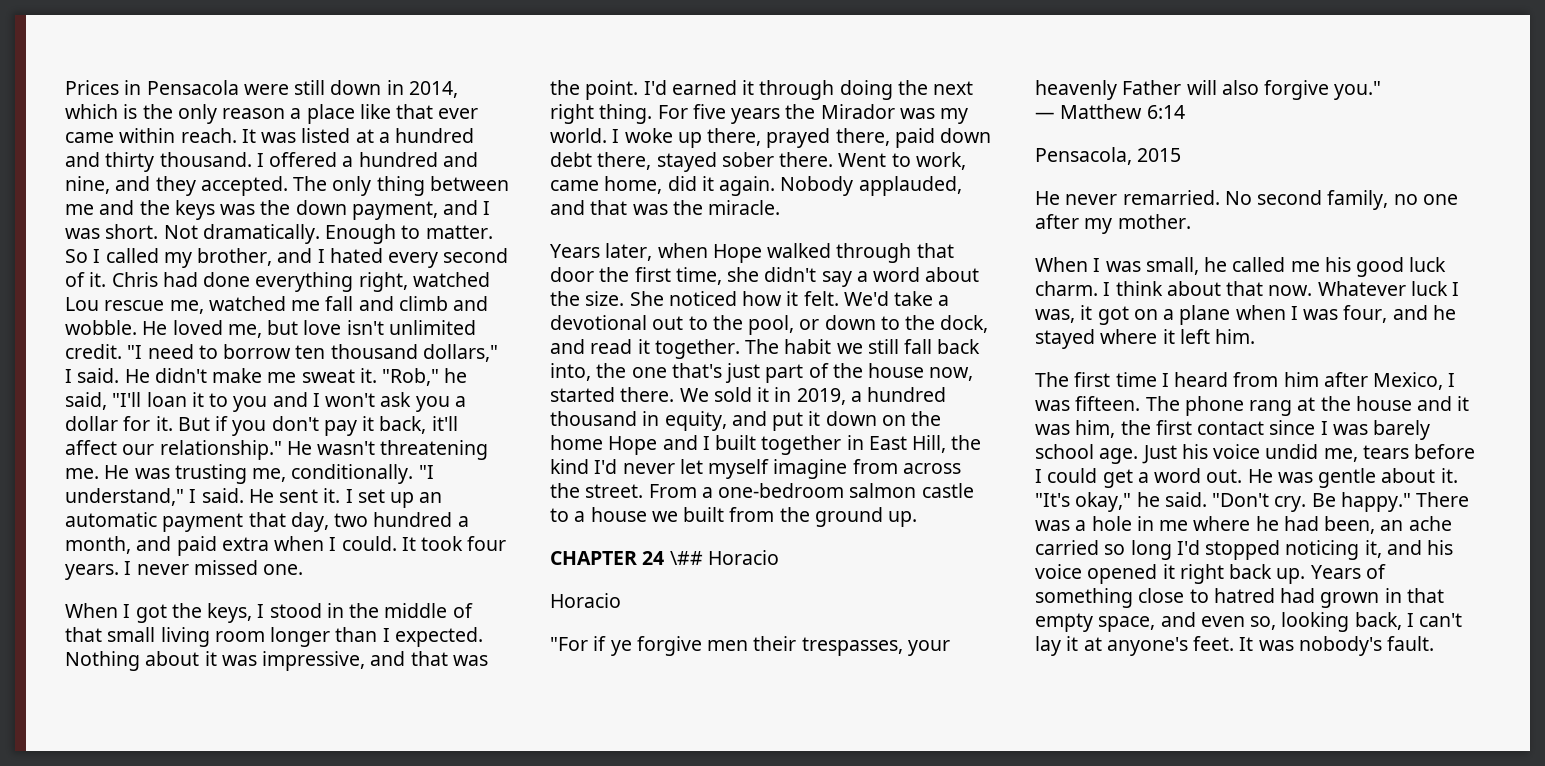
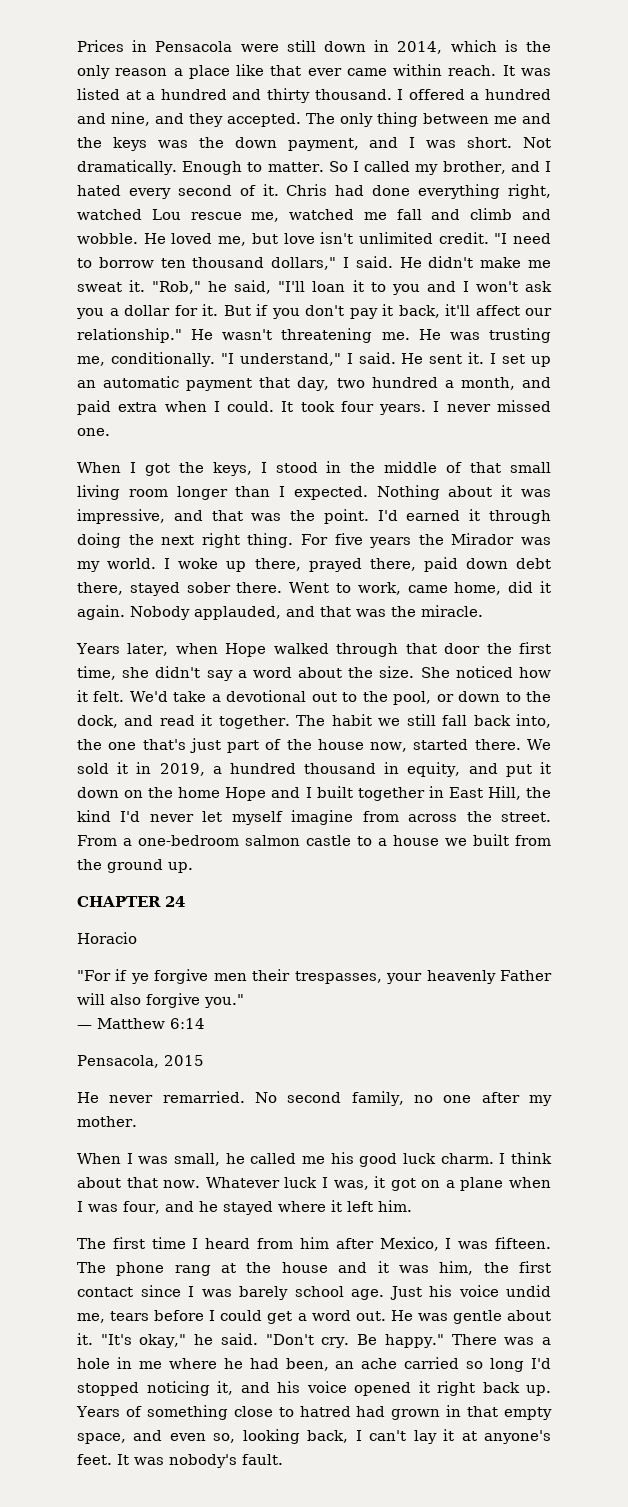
- CHAPTER 24 \## Horacio
+ CHAPTER 24

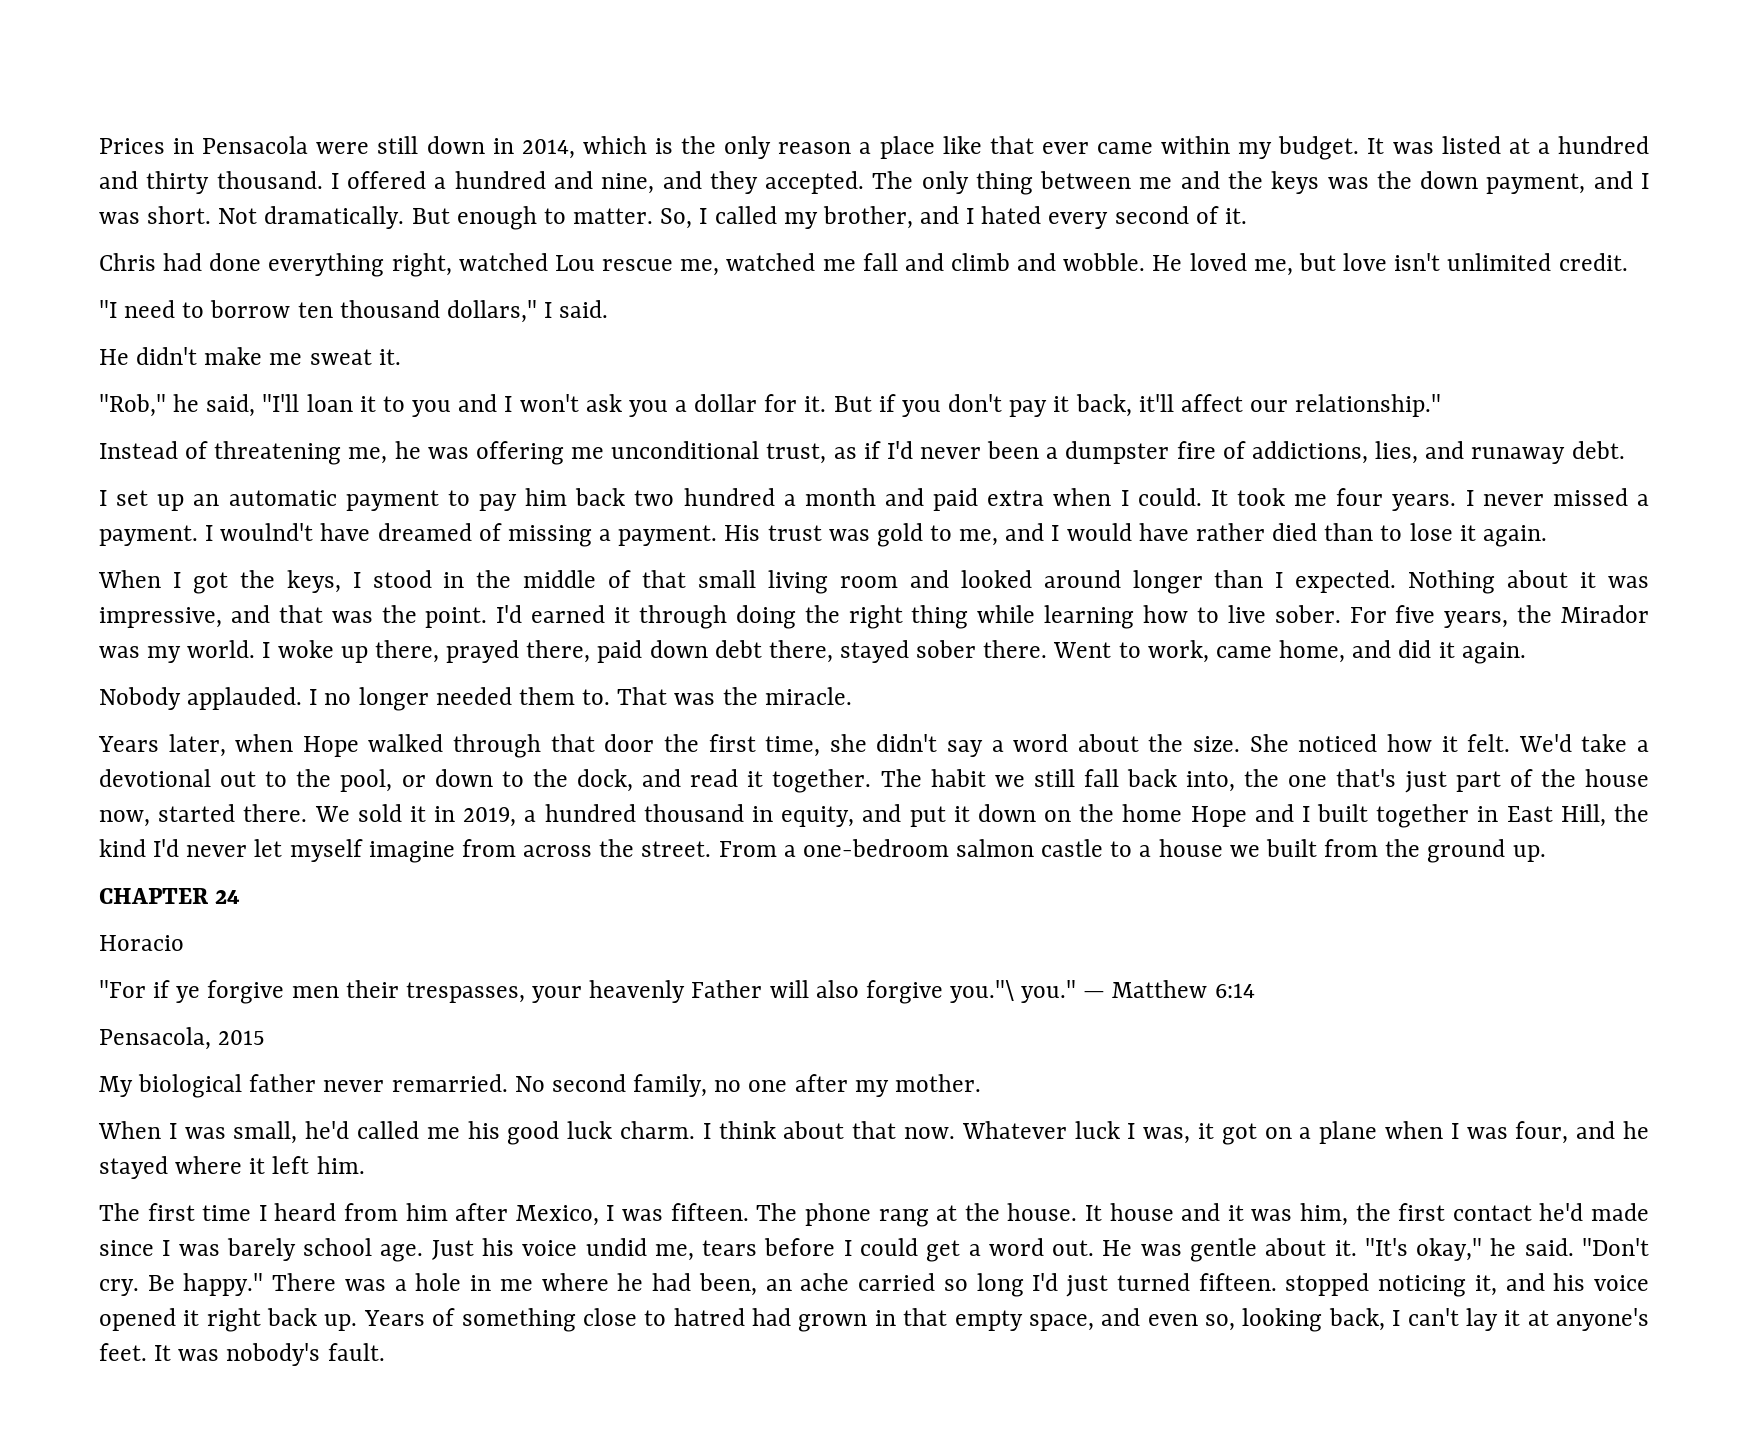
- Prices in Pensacola were still down in 2014, which is the only reason a place like that ever came within reach.
+ Prices in Pensacola were still down in 2014, which is the only reason a place like that ever came within my budget.
- Enough to matter.
+ But enough to matter.
- So I called my brother, and I hated every second of it. Chris had done everything right, watched Lou rescue me, watched me fall and climb and wobble.
+ So, I called my brother, and I hated every second of it.
+ Chris had done everything right, watched Lou rescue me, watched me fall and climb and wobble.
- He loved me, but love isn't unlimited credit. "I need to borrow ten thousand dollars," I said. He didn't make me sweat it. "Rob," he said, "I'll loan it to you and I won't ask you a dollar for it.
+ He loved me, but love isn't unlimited credit.
+ "I need to borrow ten thousand dollars," I said.
+ He didn't make me sweat it.
+ "Rob," he said, "I'll loan it to you and I won't ask you a dollar for it.
- But if you don't pay it back, it'll affect our relationship." He wasn't threatening me. He was trusting me, conditionally. "I understand," I said. He sent it. I set up an automatic payment that day, two hundred a month, and paid extra when I could.
+ But if you don't pay it back, it'll affect our relationship."
+ Instead of threatening me, he was offering me unconditional trust, as if I'd never been a dumpster fire of addictions, lies, and runaway debt.
+ I set up an automatic payment to pay him back two hundred a month and paid extra when I could.
- It took four years.
+ It took me four years.
- I never missed one.
+ I never missed a payment. I woulnd't have dreamed of missing a payment. His trust was gold to me, and I would have rather died than to lose it again.
- When I got the keys, I stood in the middle of that small living room longer than I expected.
+ When I got the keys, I stood in the middle of that small living room and looked around longer than I expected.
- I'd earned it through doing the next right thing.
+ I'd earned it through doing the right thing while learning how to live sober.
- For five years the Mirador was my world.
+ For five years, the Mirador was my world.
- Went to work, came home, did it again. Nobody applauded, and that was the miracle.
+ Went to work, came home, and did it again.
+ Nobody applauded. I no longer needed them to. That was the miracle.
- "For if ye forgive men their trespasses, your heavenly Father will also forgive you."
- — Matthew 6:14
+ "For if ye forgive men their trespasses, your heavenly Father will also forgive you."\ you." — Matthew 6:14
- He never remarried.
+ My biological father never remarried.
- When I was small, he called me his good luck charm.
+ When I was small, he'd called me his good luck charm.
- The phone rang at the house and it was him, the first contact since I was barely school age.
+ The phone rang at the house. It house and it was him, the first contact he'd made since I was barely school age.
- There was a hole in me where he had been, an ache carried so long I'd stopped noticing it, and his voice opened it right back up.
+ There was a hole in me where he had been, an ache carried so long I'd just turned fifteen. stopped noticing it, and his voice opened it right back up.

